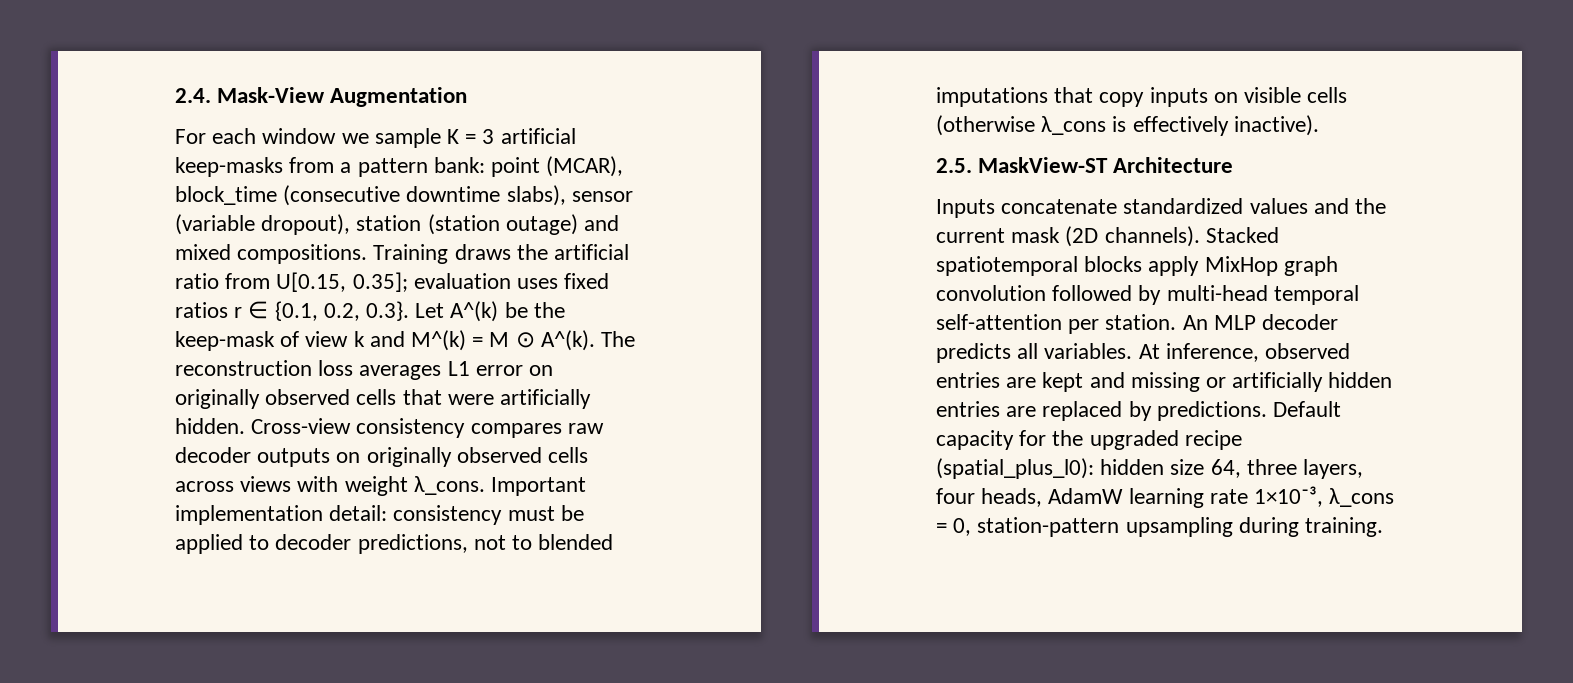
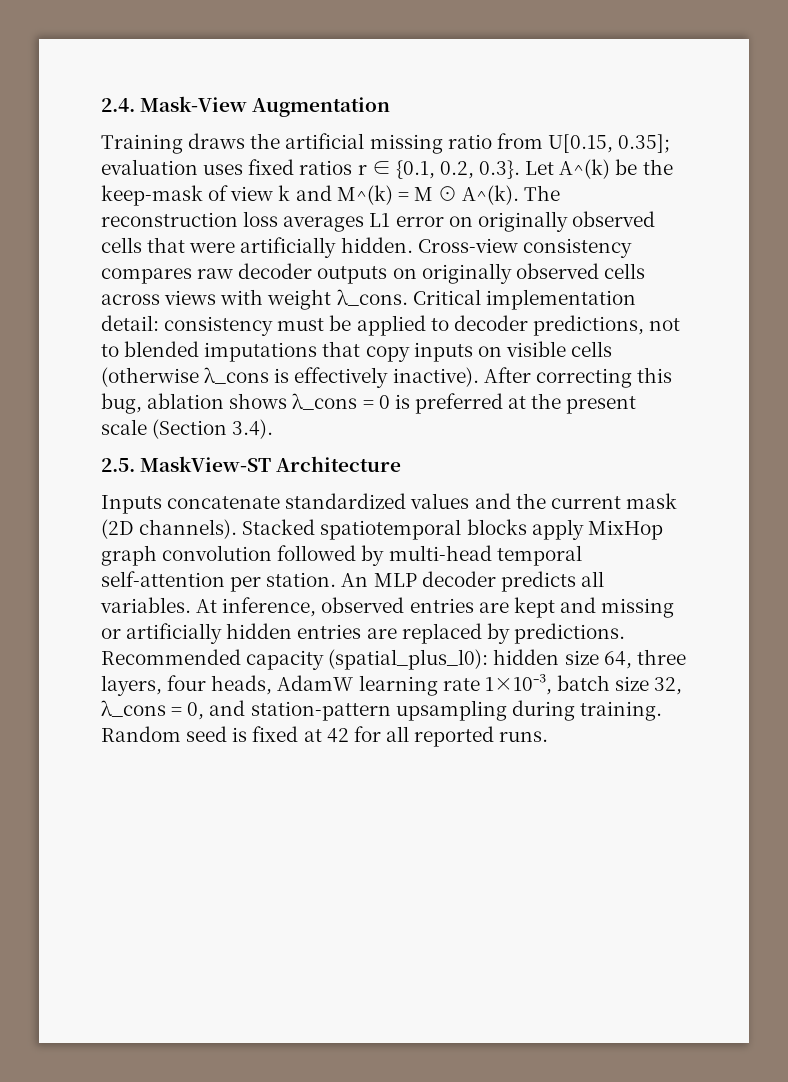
- For each window we sample K = 3 artificial keep-masks from a pattern bank: point (MCAR), block_time (consecutive downtime slabs), sensor (variable dropout), station (station outage) and mixed compositions. Training draws the artificial ratio from U[0.15, 0.35]; evaluation uses fixed ratios r ∈ {0.1, 0.2, 0.3}. Let A^(k) be the keep-mask of view k and M^(k) = M ⊙ A^(k).
+ Training draws the artificial missing ratio from U[0.15, 0.35]; evaluation uses fixed ratios r ∈ {0.1, 0.2, 0.3}. Let A^(k) be the keep-mask of view k and M^(k) = M ⊙ A^(k).
- Important implementation detail: consistency must be applied to decoder predictions, not to blended imputations that copy inputs on visible cells (otherwise λ_cons is effectively inactive).
+ Critical implementation detail: consistency must be applied to decoder predictions, not to blended imputations that copy inputs on visible cells (otherwise λ_cons is effectively inactive). After correcting this bug, ablation shows λ_cons = 0 is preferred at the present scale (Section 3.4).
- Default capacity for the upgraded recipe (spatial_plus_l0): hidden size 64, three layers, four heads, AdamW learning rate 1×10⁻³, λ_cons = 0, station-pattern upsampling during training.
+ Recommended capacity (spatial_plus_l0): hidden size 64, three layers, four heads, AdamW learning rate 1×10⁻³, batch size 32, λ_cons = 0, and station-pattern upsampling during training.
+ Random seed is fixed at 42 for all reported runs.

